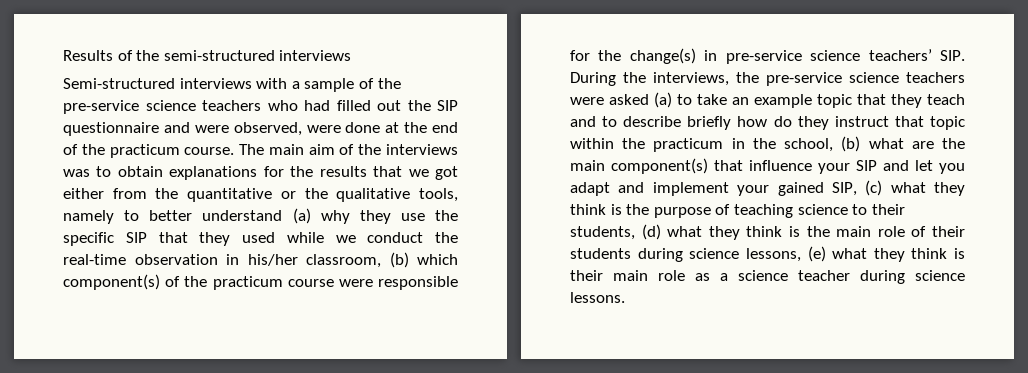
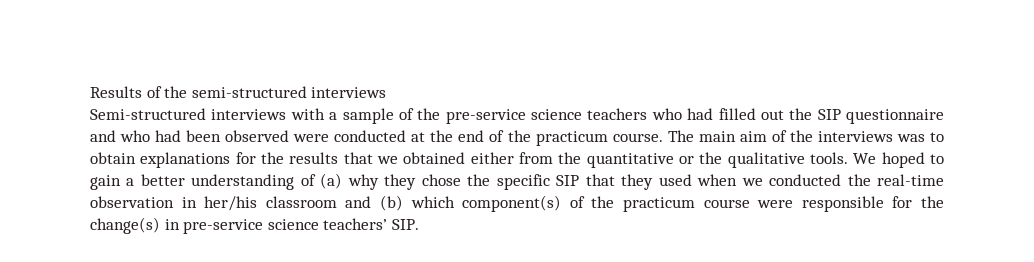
- Semi-structured interviews with a sample of the pre-service science teachers who had filled out the SIP questionnaire and were observed, were done at the end of the practicum course.
+ Semi-structured interviews with a sample of the pre-service science teachers who had filled out the SIP questionnaire and who had been observed were conducted at the end of the practicum course.
- The main aim of the interviews was to obtain explanations for the results that we got either from the quantitative or the qualitative tools, namely to better understand (a) why they use the specific SIP that they used while we conduct the real-time observation in his/her classroom, (b) which component(s) of the practicum course were responsible for the change(s) in pre-service science teachers’ SIP. During the interviews, the pre-service science teachers were asked (a) to take an example topic that they teach and to describe briefly how do they instruct that topic within the practicum in the school, (b) what are the main component(s) that influence your SIP and let you adapt and implement your gained SIP, (c) what they think is the purpose of teaching science to their students, (d) what they think is the main role of their students during science lessons, (e) what they think is their main role as a science teacher during science lessons.
+ The main aim of the interviews was to obtain explanations for the results that we obtained either from the quantitative or the qualitative tools. We hoped to gain a better understanding of (a) why they chose the specific SIP that they used when we conducted the real-time observation in her/his classroom and (b) which component(s) of the practicum course were responsible for the change(s) in pre-service science teachers’ SIP.

